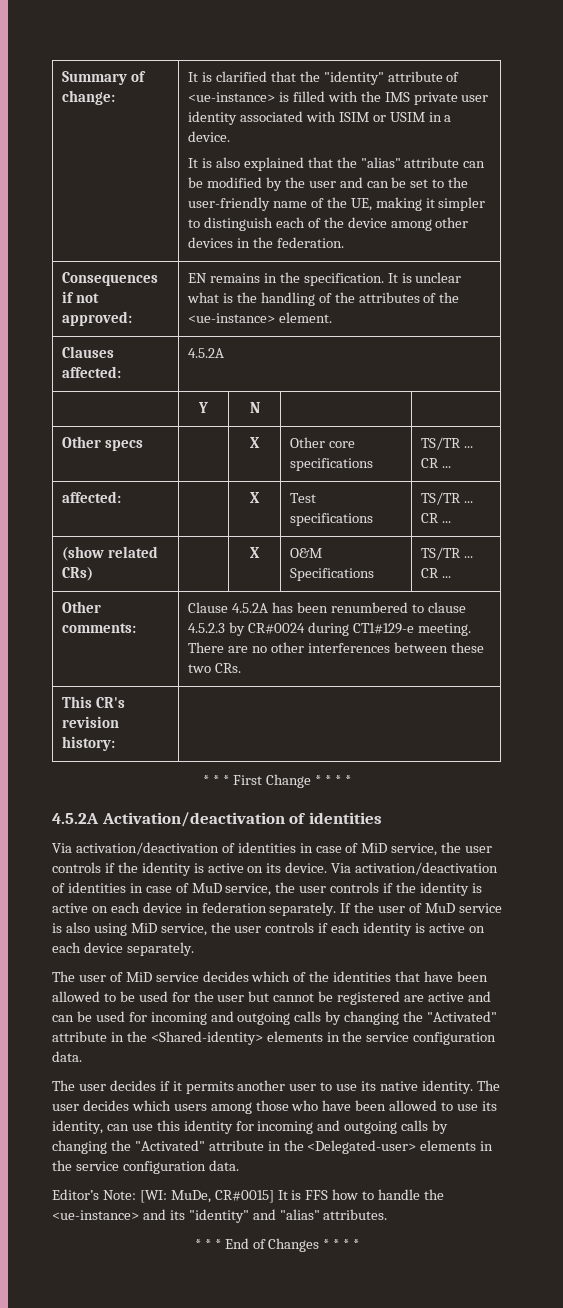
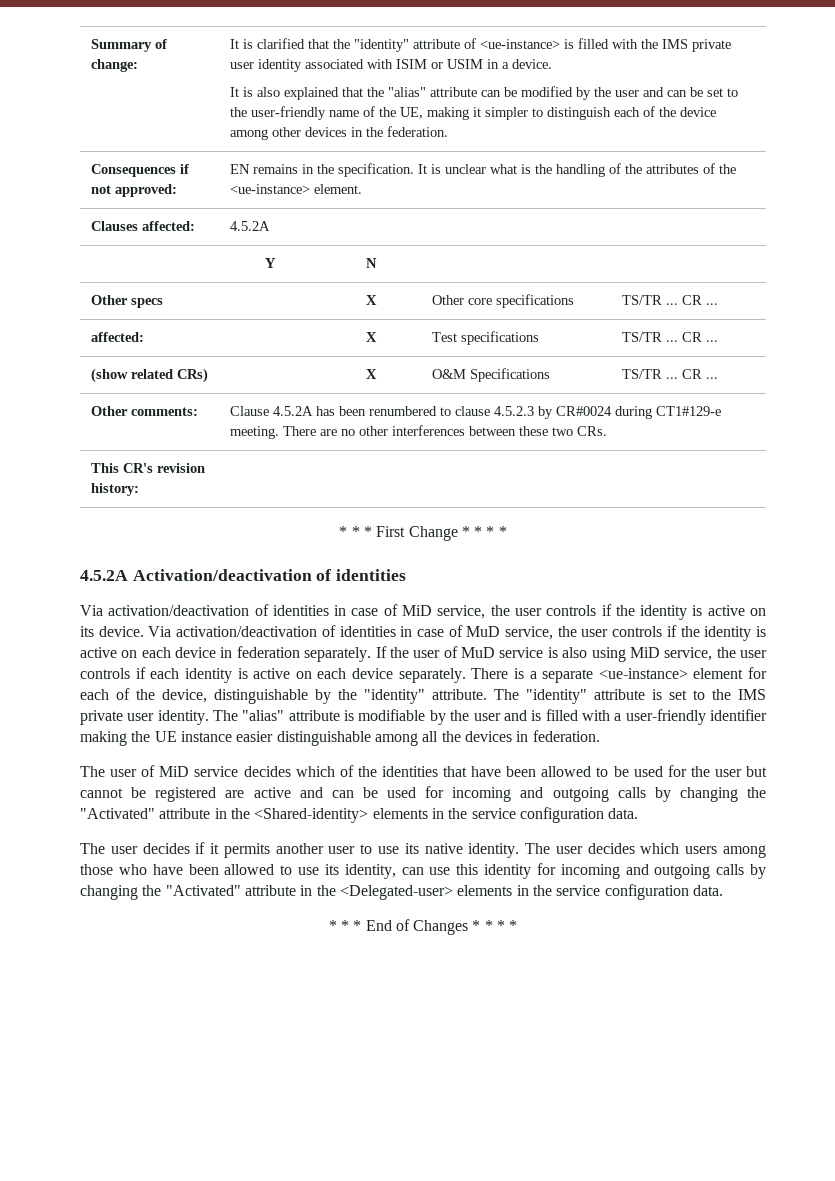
+ There is a separate <ue-instance> element for each of the device, distinguishable by the "identity" attribute. The "identity" attribute is set to the IMS private user identity. The "alias" attribute is modifiable by the user and is filled with a user-friendly identifier making the UE instance easier distinguishable among all the devices in federation.
- Editor’s Note: [WI: MuDe, CR#0015] It is FFS how to handle the <ue-instance> and its "identity" and "alias" attributes.

